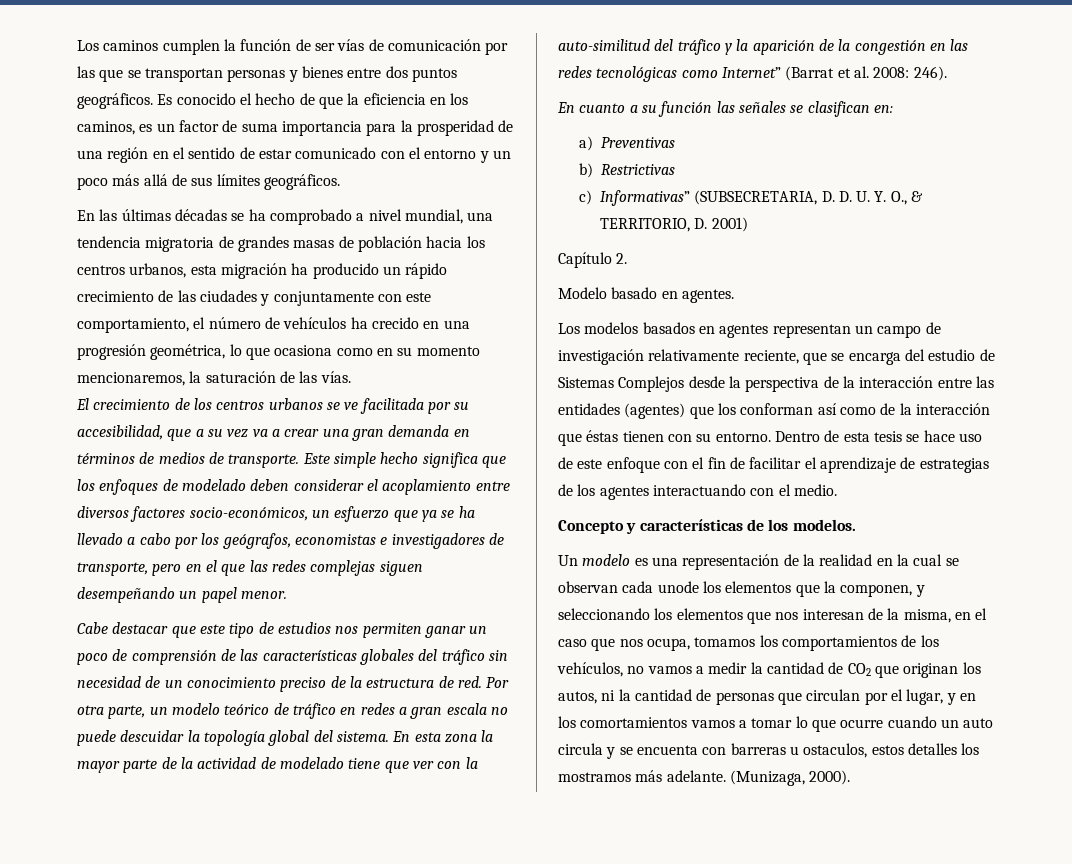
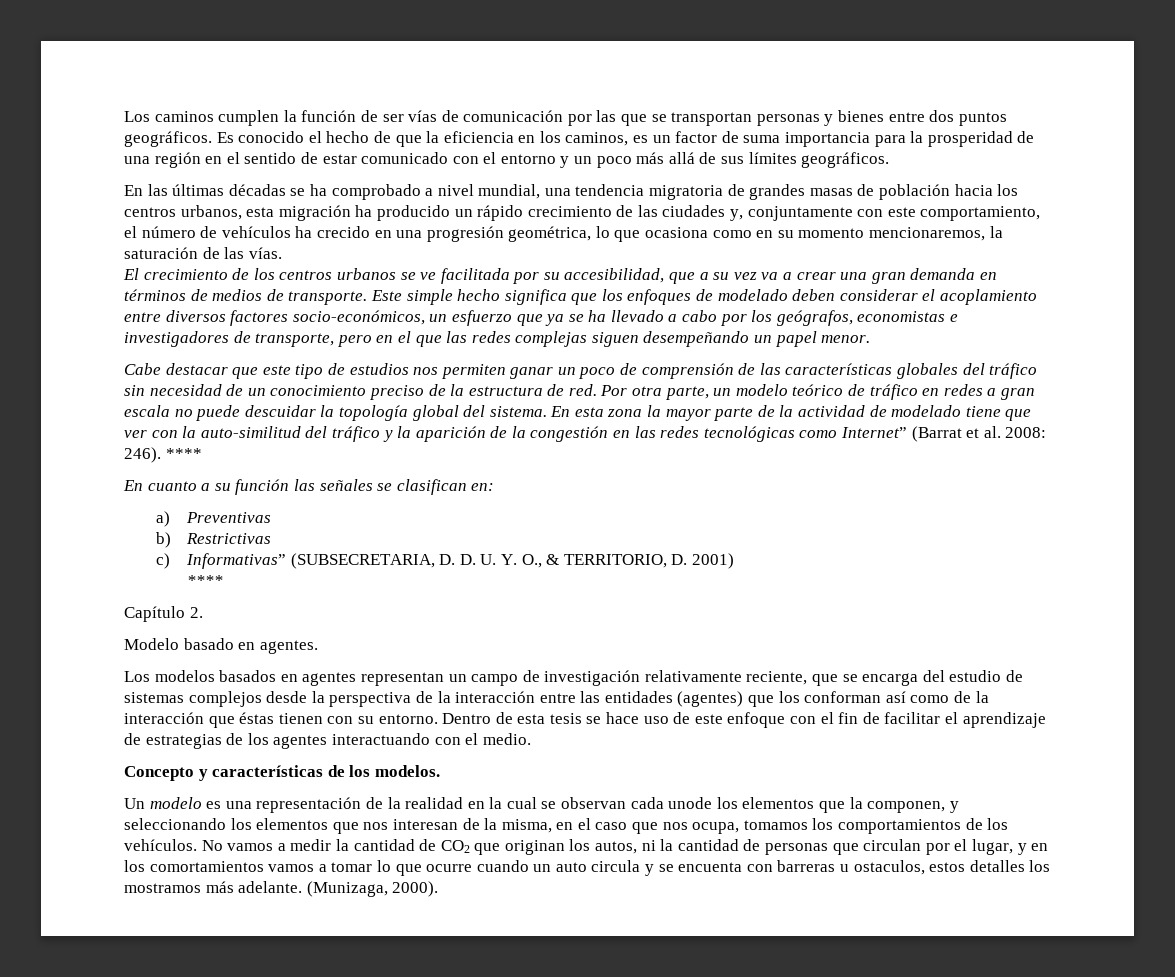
- En las últimas décadas se ha comprobado a nivel mundial, una tendencia migratoria de grandes masas de población hacia los centros urbanos, esta migración ha producido un rápido crecimiento de las ciudades y conjuntamente con este comportamiento, el número de vehículos ha crecido en una progresión geométrica, lo que ocasiona como en su momento mencionaremos, la saturación de las vías.
+ En las últimas décadas se ha comprobado a nivel mundial, una tendencia migratoria de grandes masas de población hacia los centros urbanos, esta migración ha producido un rápido crecimiento de las ciudades y, conjuntamente con este comportamiento, el número de vehículos ha crecido en una progresión geométrica, lo que ocasiona como en su momento mencionaremos, la saturación de las vías.
- En esta zona la mayor parte de la actividad de modelado tiene que ver con la auto-similitud del tráfico y la aparición de la congestión en las redes tecnológicas como Internet” (Barrat et al. 2008: 246).
+ En esta zona la mayor parte de la actividad de modelado tiene que ver con la auto-similitud del tráfico y la aparición de la congestión en las redes tecnológicas como Internet” (Barrat et al. 2008: 246). ****
  c) Informativas” (SUBSECRETARIA, D. D. U. Y. O., & TERRITORIO, D. 2001)
+ ****
- Los modelos basados en agentes representan un campo de investigación relativamente reciente, que se encarga del estudio de Sistemas Complejos desde la perspectiva de la interacción entre las entidades (agentes) que los conforman así como de la interacción que éstas tienen con su entorno.
+ Los modelos basados en agentes representan un campo de investigación relativamente reciente, que se encarga del estudio de sistemas complejos desde la perspectiva de la interacción entre las entidades (agentes) que los conforman así como de la interacción que éstas tienen con su entorno.
- Un modelo es una representación de la realidad en la cual se observan cada unode los elementos que la componen, y seleccionando los elementos que nos interesan de la misma, en el caso que nos ocupa, tomamos los comportamientos de los vehículos, no vamos a medir la cantidad de CO2 que originan los autos, ni la cantidad de personas que circulan por el lugar, y en los comortamientos vamos a tomar lo que ocurre cuando un auto circula y se encuenta con barreras u ostaculos, estos detalles los mostramos más adelante.
+ Un modelo es una representación de la realidad en la cual se observan cada unode los elementos que la componen, y seleccionando los elementos que nos interesan de la misma, en el caso que nos ocupa, tomamos los comportamientos de los vehículos. No vamos a medir la cantidad de CO2 que originan los autos, ni la cantidad de personas que circulan por el lugar, y en los comortamientos vamos a tomar lo que ocurre cuando un auto circula y se encuenta con barreras u ostaculos, estos detalles los mostramos más adelante.

